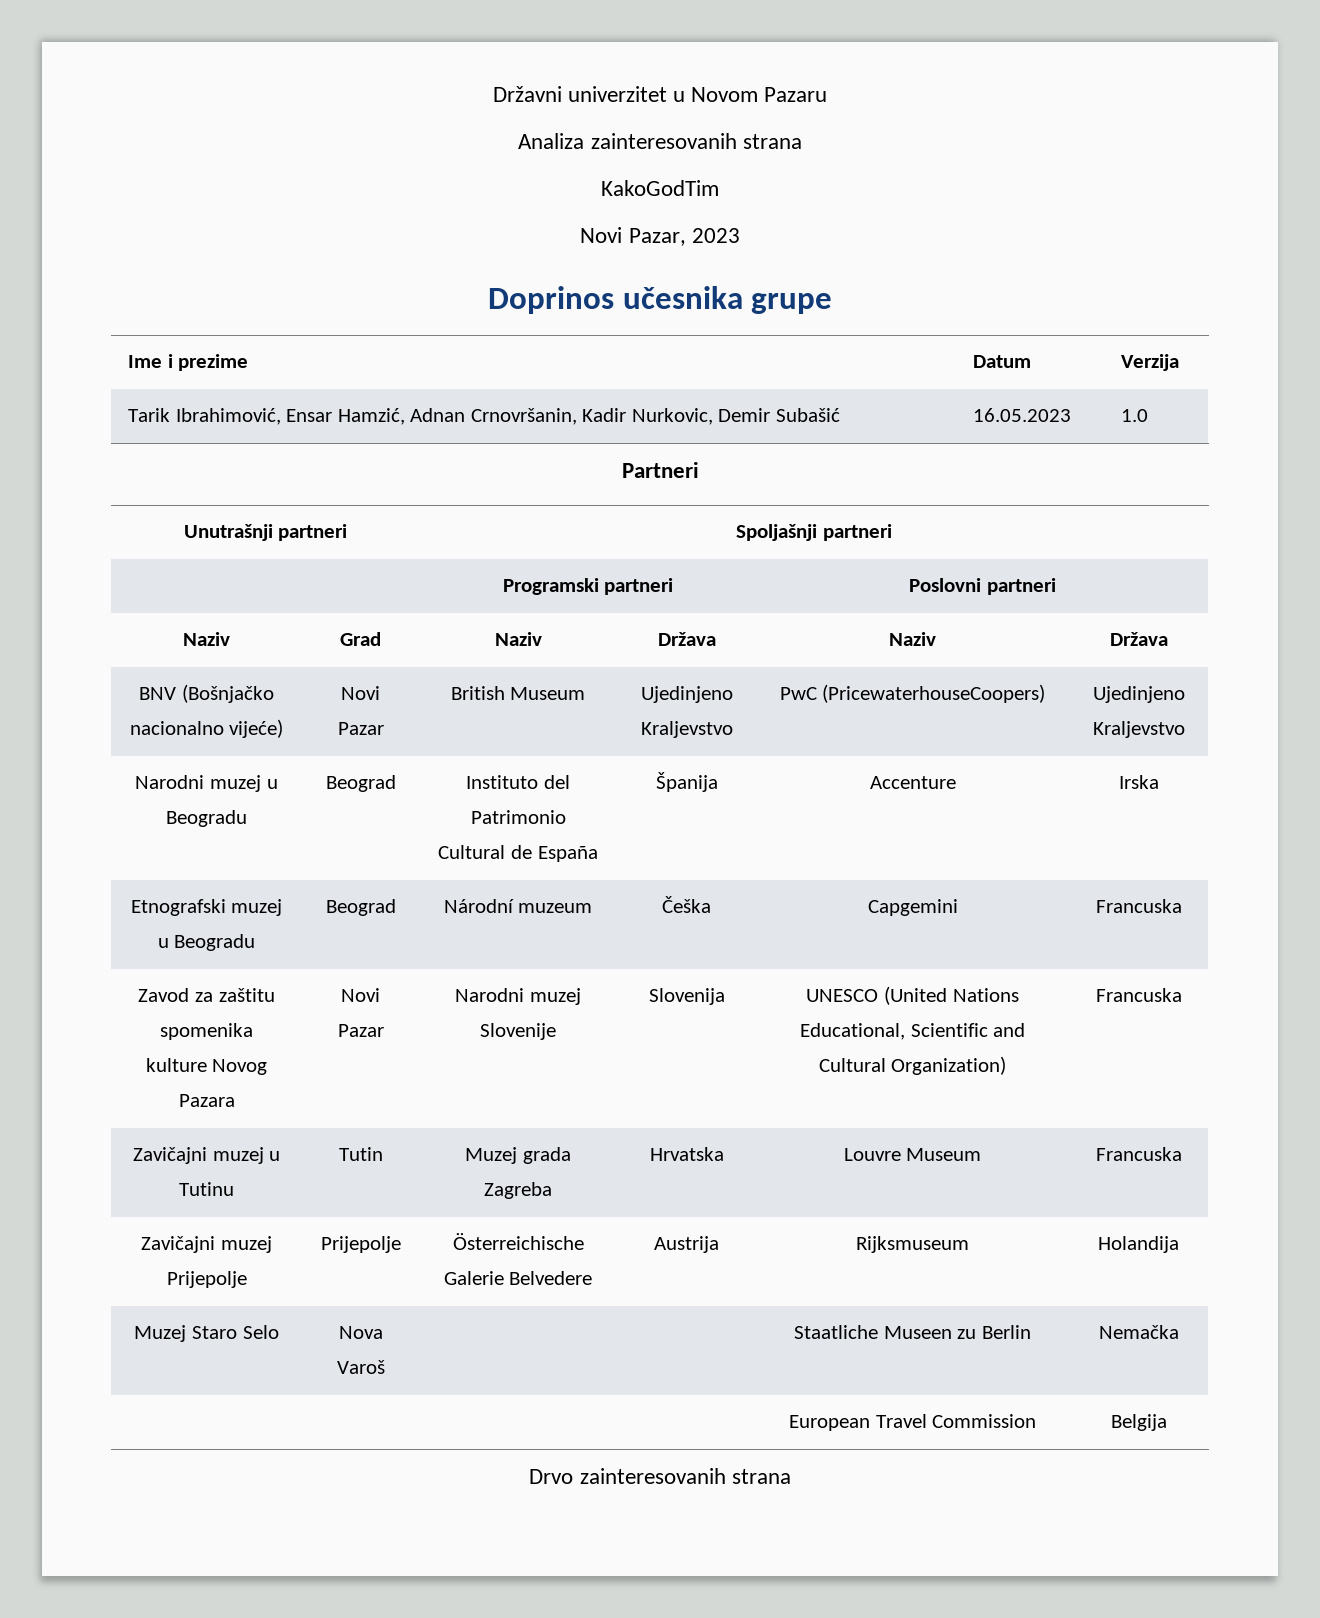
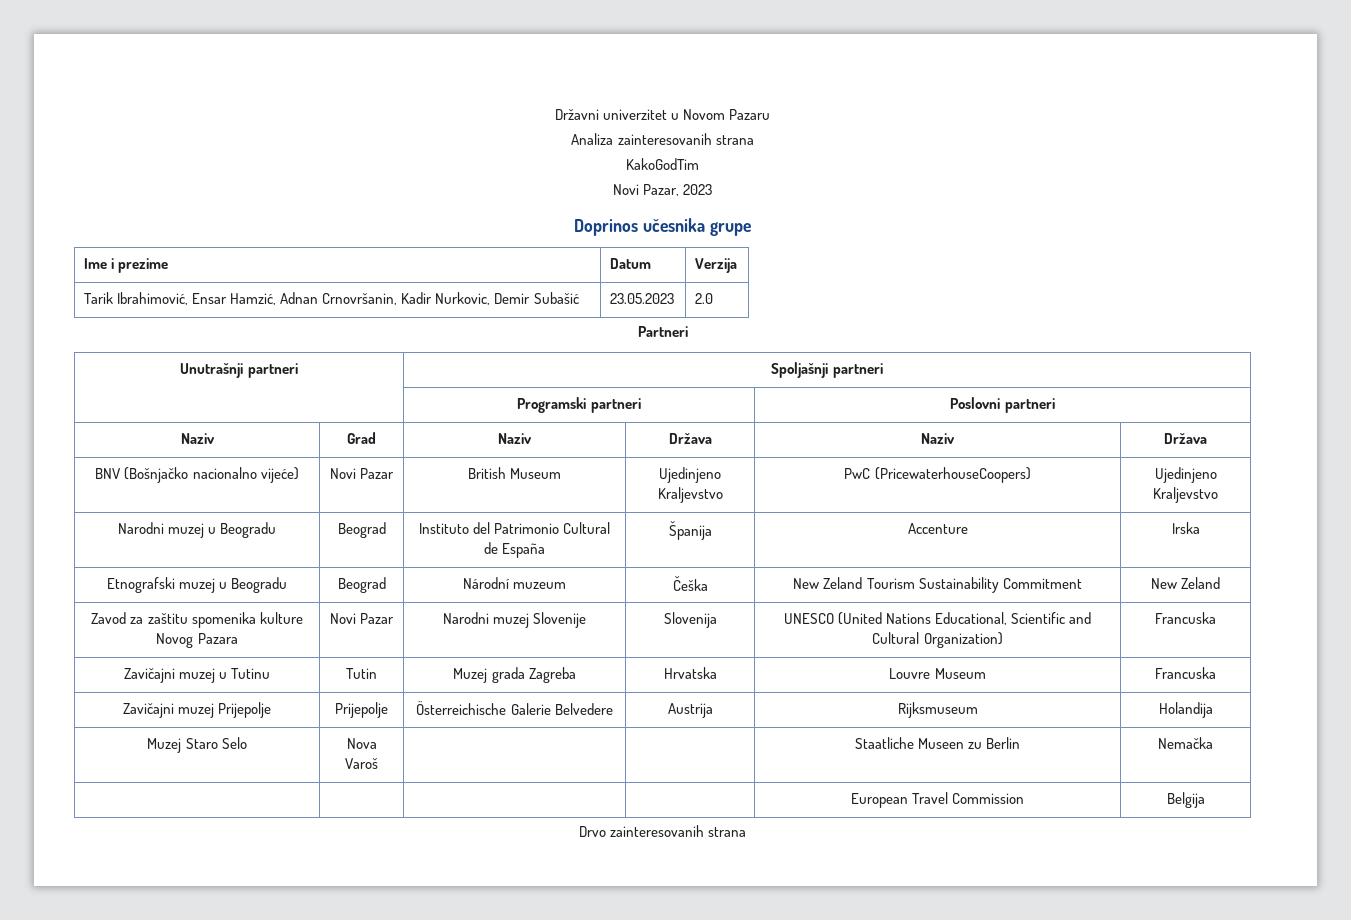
- Tarik Ibrahimović, Ensar Hamzić, Adnan Crnovršanin, Kadir Nurkovic, Demir Subašić | 16.05.2023 | 1.0
+ Tarik Ibrahimović, Ensar Hamzić, Adnan Crnovršanin, Kadir Nurkovic, Demir Subašić | 23.05.2023 | 2.0
- Etnografski muzej u Beogradu | Beograd | Národní muzeum | Češka | Capgemini | Francuska
+ Etnografski muzej u Beogradu | Beograd | Národní muzeum | Češka | New Zeland Tourism Sustainability Commitment | New Zeland

